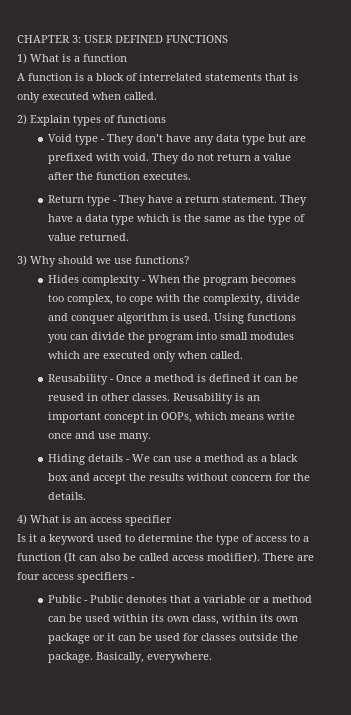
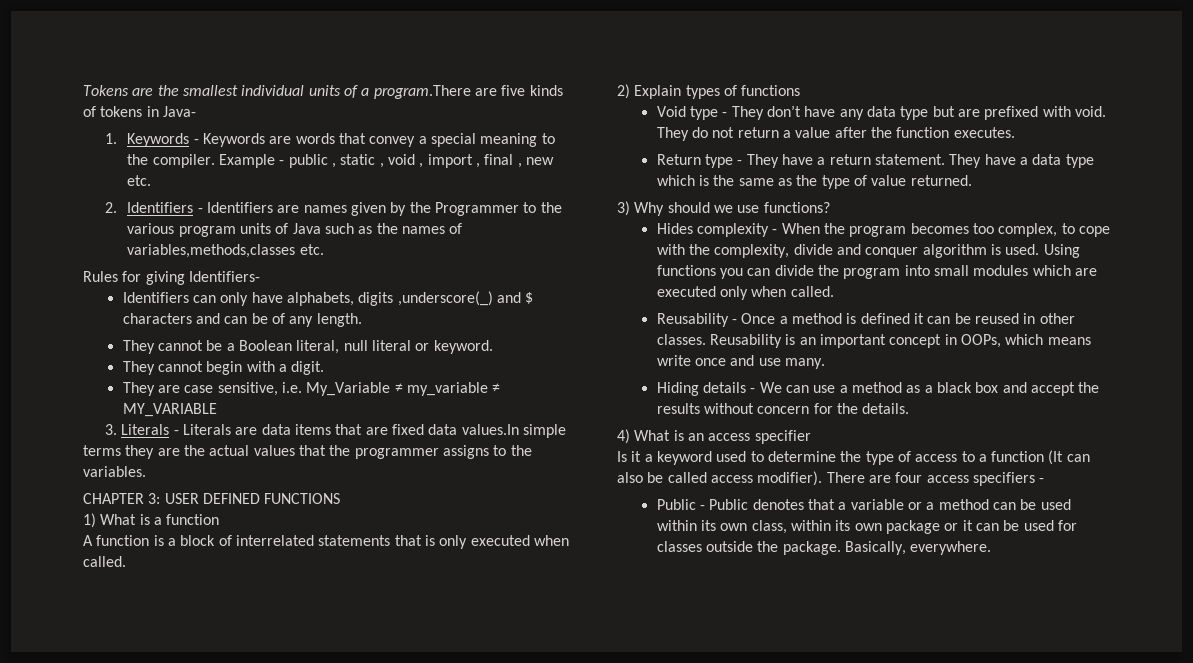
+ Tokens are the smallest individual units of a program.There are five kinds of tokens in Java-
+ 1. Keywords - Keywords are words that convey a special meaning to the compiler. Example - public , static , void , import , final , new etc.
+ 2. Identifiers - Identifiers are names given by the Programmer to the various program units of Java such as the names of variables,methods,classes etc.
+ Rules for giving Identifiers-
+ Identifiers can only have alphabets, digits ,underscore(_) and $ characters and can be of any length.
+ They cannot be a Boolean literal, null literal or keyword.
+ They cannot begin with a digit.
+ They are case sensitive, i.e. My_Variable ≠ my_variable ≠ MY_VARIABLE
+ 3. Literals - Literals are data items that are fixed data values.In simple terms they are the actual values that the programmer assigns to the variables.

